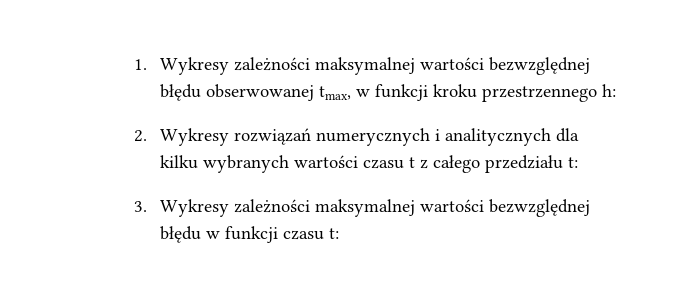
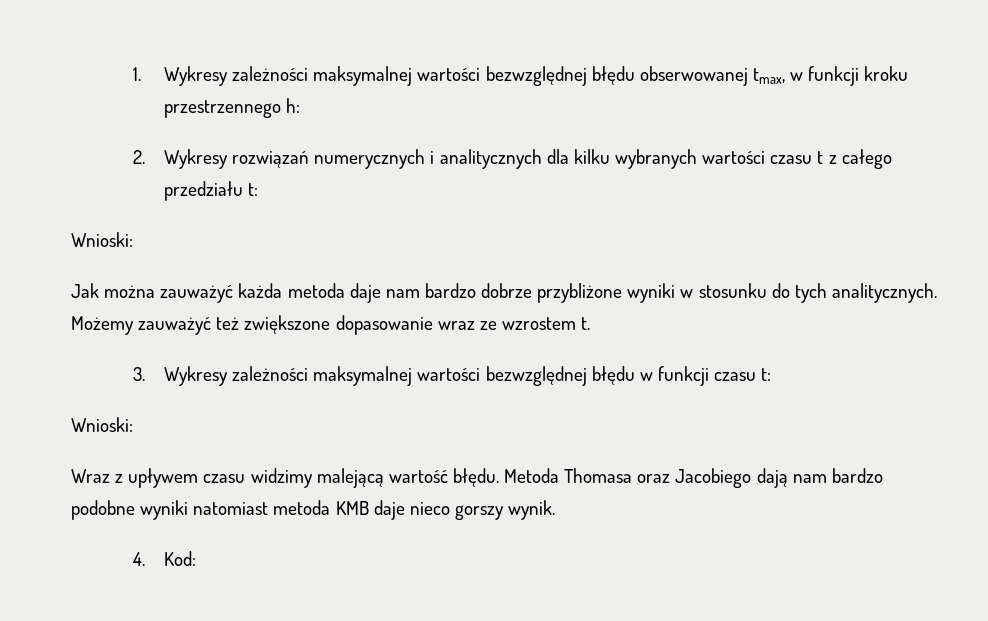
  2. Wykresy rozwiązań numerycznych i analitycznych dla kilku wybranych wartości czasu t z całego przedziału t:
+ Wnioski:
+ Jak można zauważyć każda metoda daje nam bardzo dobrze przybliżone wyniki w stosunku do tych analitycznych. Możemy zauważyć też zwiększone dopasowanie wraz ze wzrostem t.
  3. Wykresy zależności maksymalnej wartości bezwzględnej błędu w funkcji czasu t:
+ Wnioski:
+ Wraz z upływem czasu widzimy malejącą wartość błędu. Metoda Thomasa oraz Jacobiego dają nam bardzo podobne wyniki natomiast metoda KMB daje nieco gorszy wynik.
+ 4. Kod:

